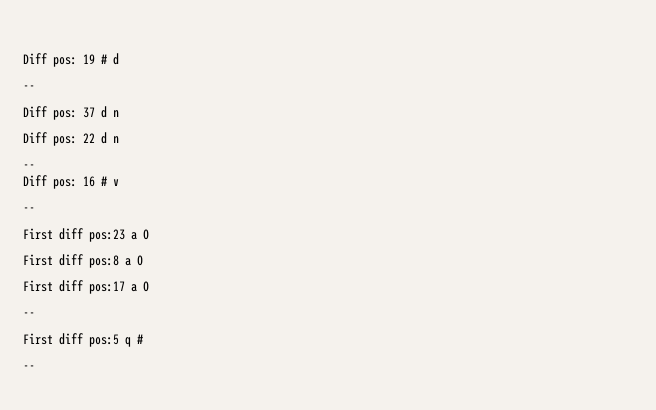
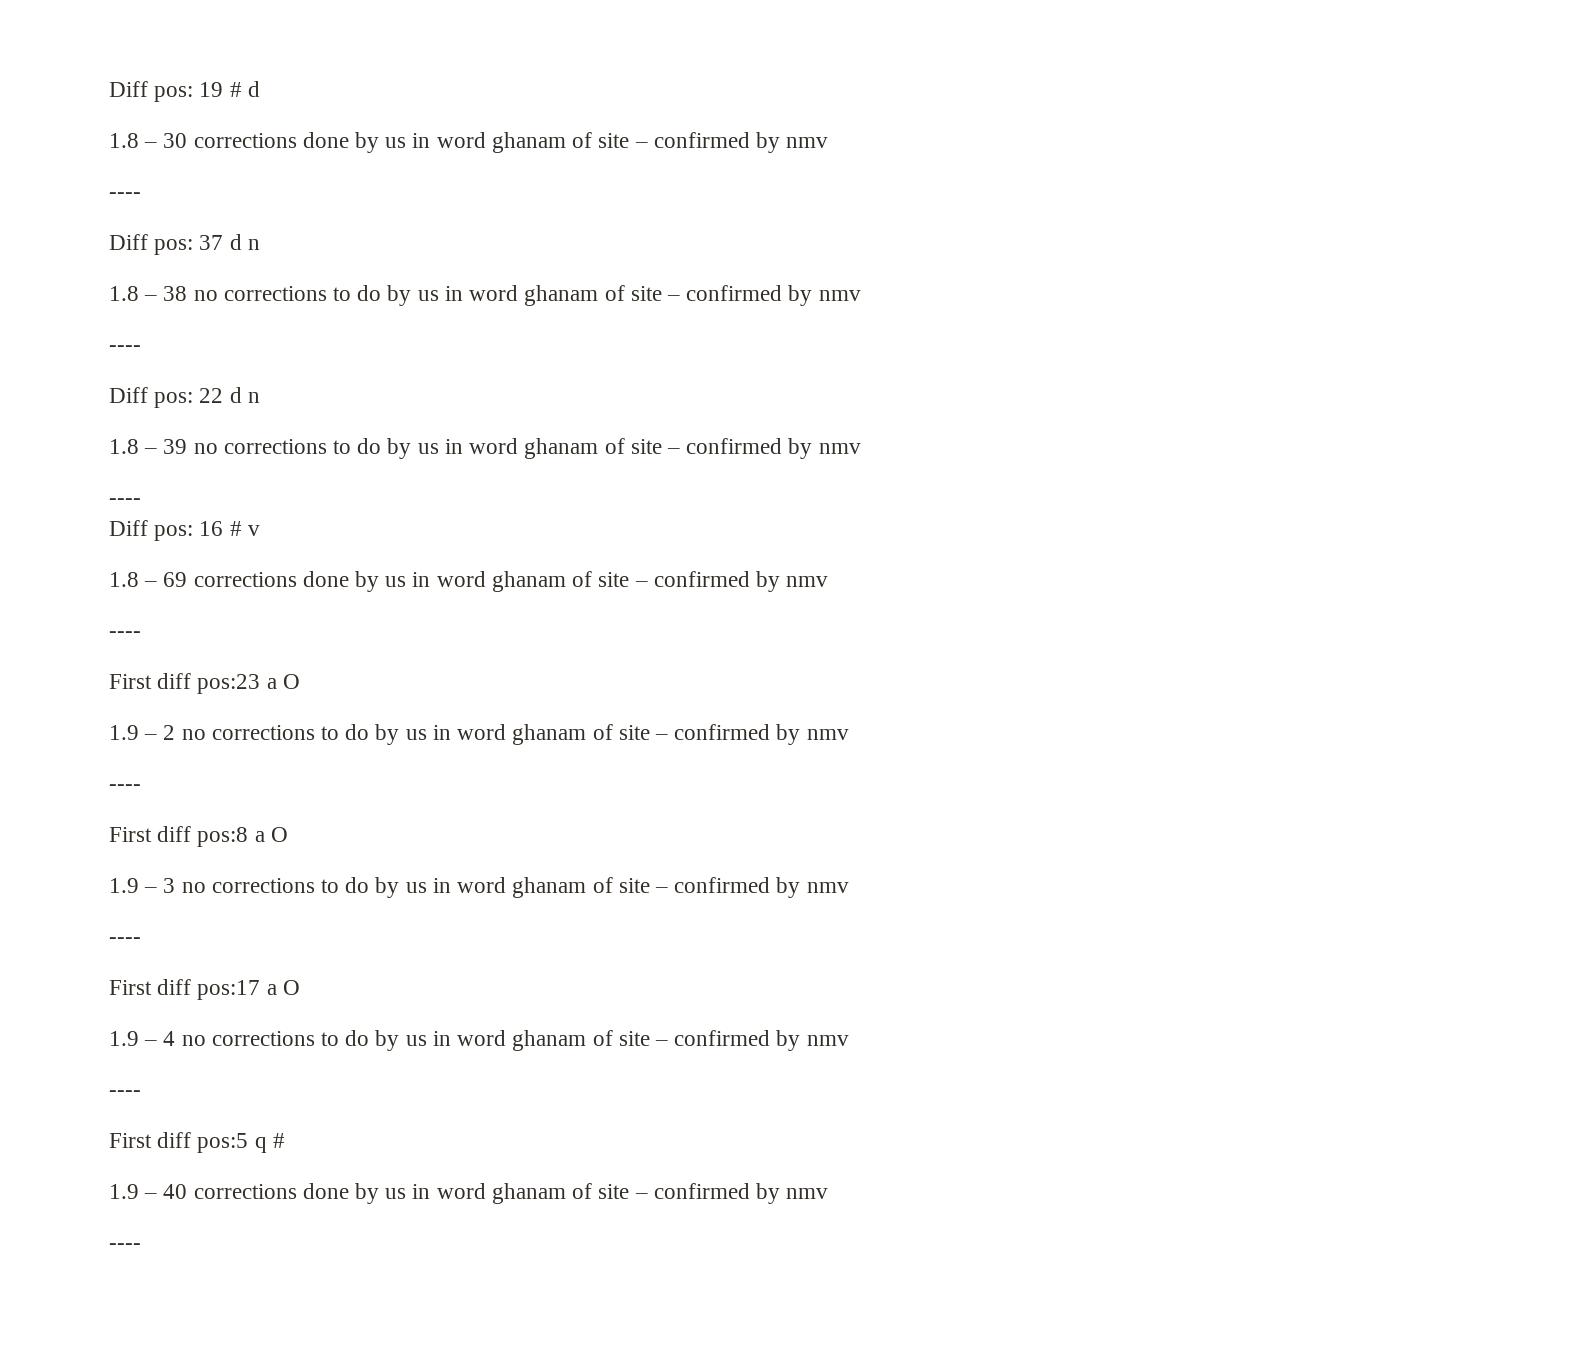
  Diff pos: 19 # d
- --
+ 1.8 – 30 corrections done by us in word ghanam of site – confirmed by nmv
+ ----
+ 1.8 – 38 no corrections to do by us in word ghanam of site – confirmed by nmv
+ ----
  Diff pos: 22 d n
- --
+ 1.8 – 39 no corrections to do by us in word ghanam of site – confirmed by nmv
+ ----
  Diff pos: 16 # v
- --
+ 1.8 – 69 corrections done by us in word ghanam of site – confirmed by nmv
+ ----
+ 1.9 – 2 no corrections to do by us in word ghanam of site – confirmed by nmv
+ ----
+ 1.9 – 3 no corrections to do by us in word ghanam of site – confirmed by nmv
+ ----
  First diff pos:17 a O
- --
+ 1.9 – 4 no corrections to do by us in word ghanam of site – confirmed by nmv
+ ----
  First diff pos:5 q #
- --
+ 1.9 – 40 corrections done by us in word ghanam of site – confirmed by nmv
+ ----

